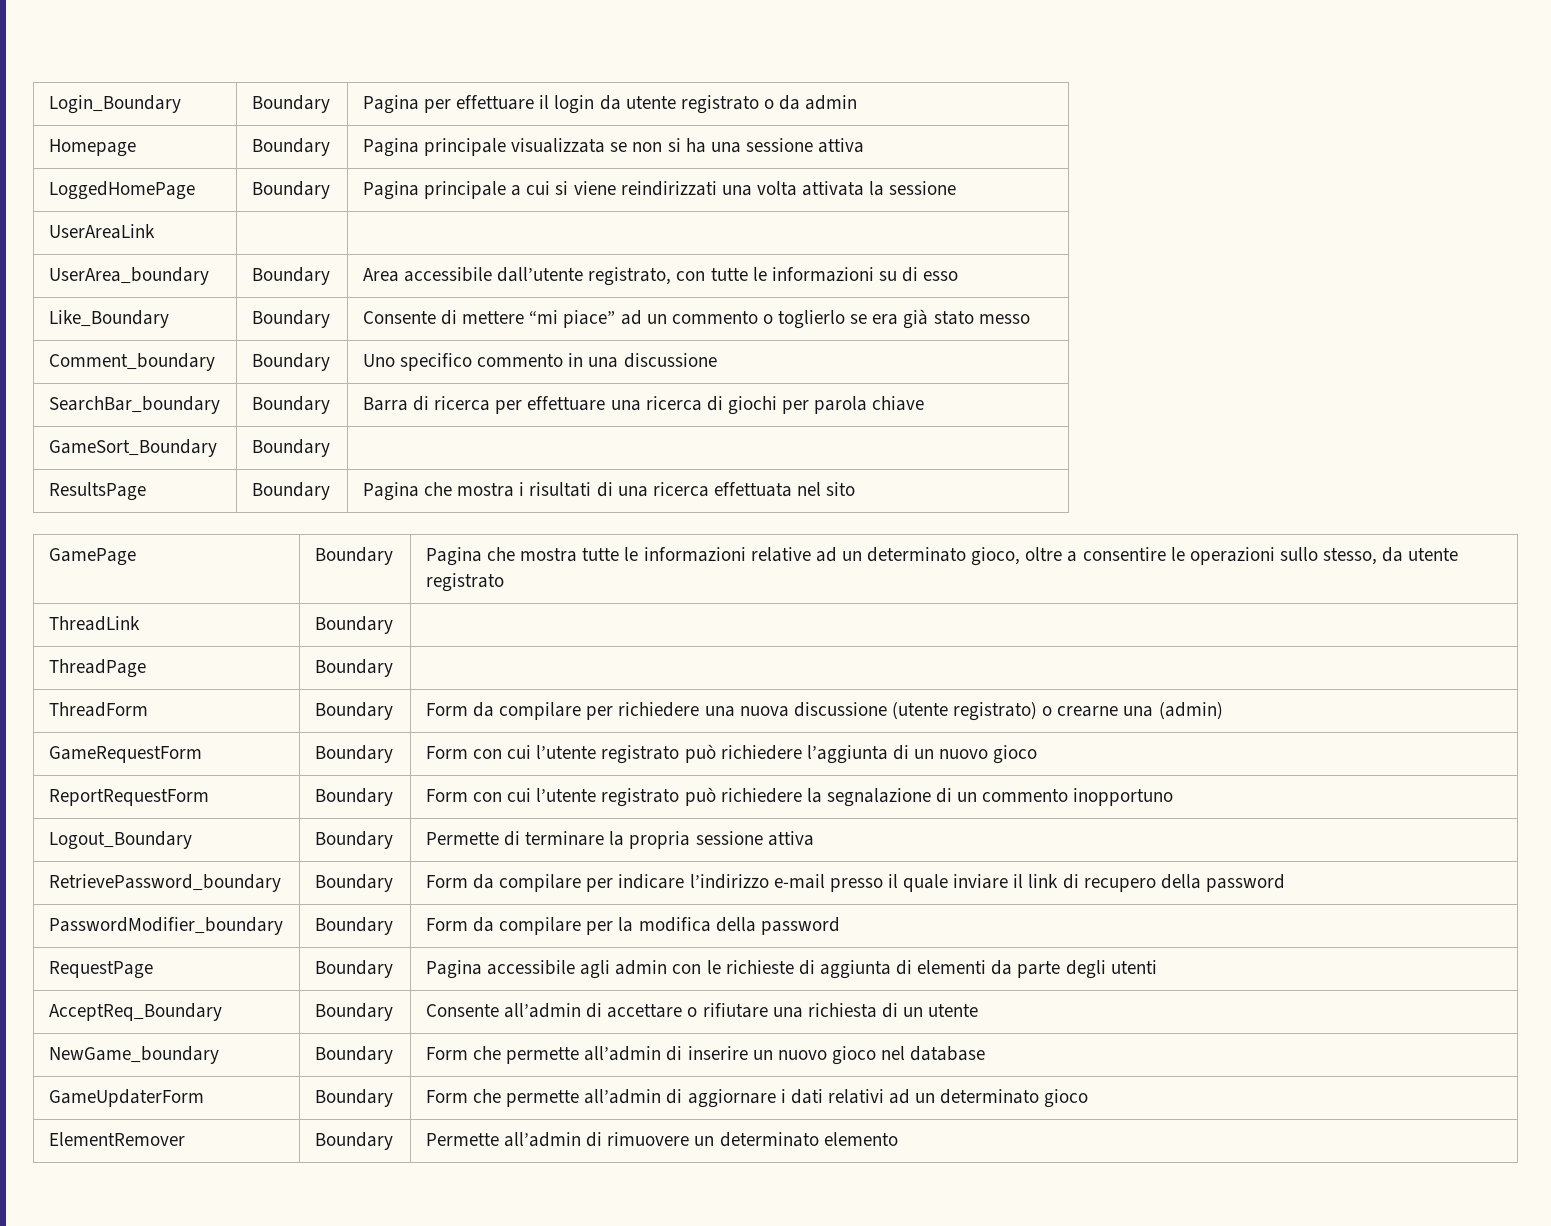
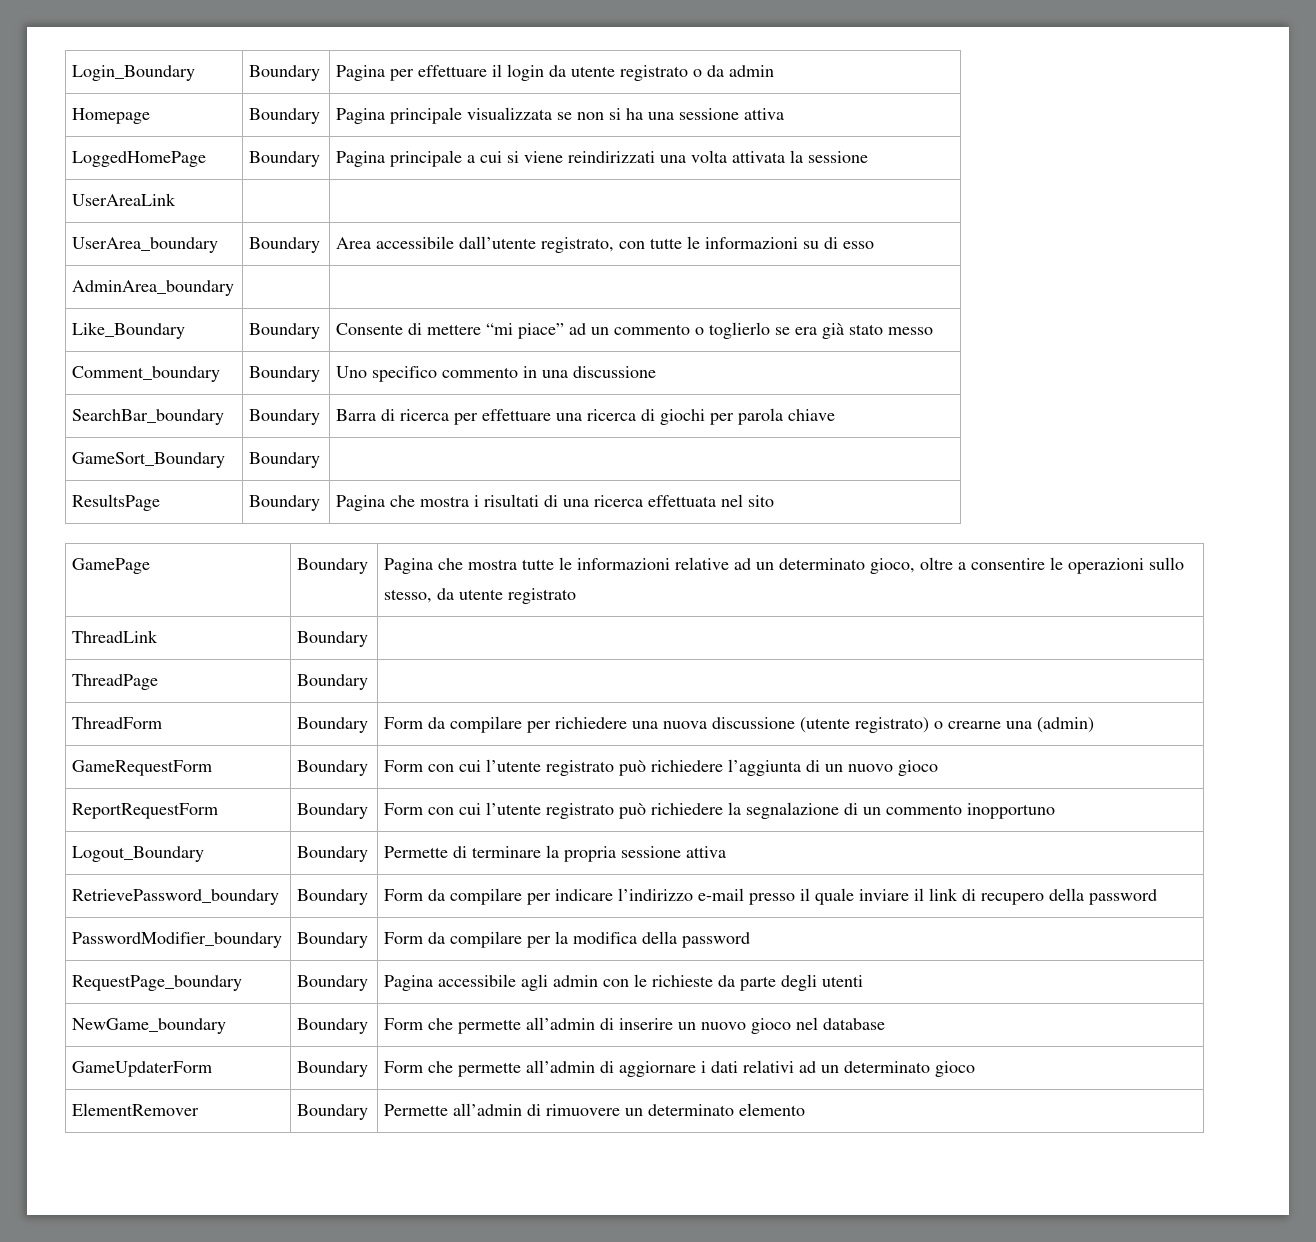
+ AdminArea_boundary | |
- RequestPage | Boundary | Pagina accessibile agli admin con le richieste di aggiunta di elementi da parte degli utenti
+ RequestPage_boundary | Boundary | Pagina accessibile agli admin con le richieste da parte degli utenti
- AcceptReq_Boundary | Boundary | Consente all’admin di accettare o rifiutare una richiesta di un utente

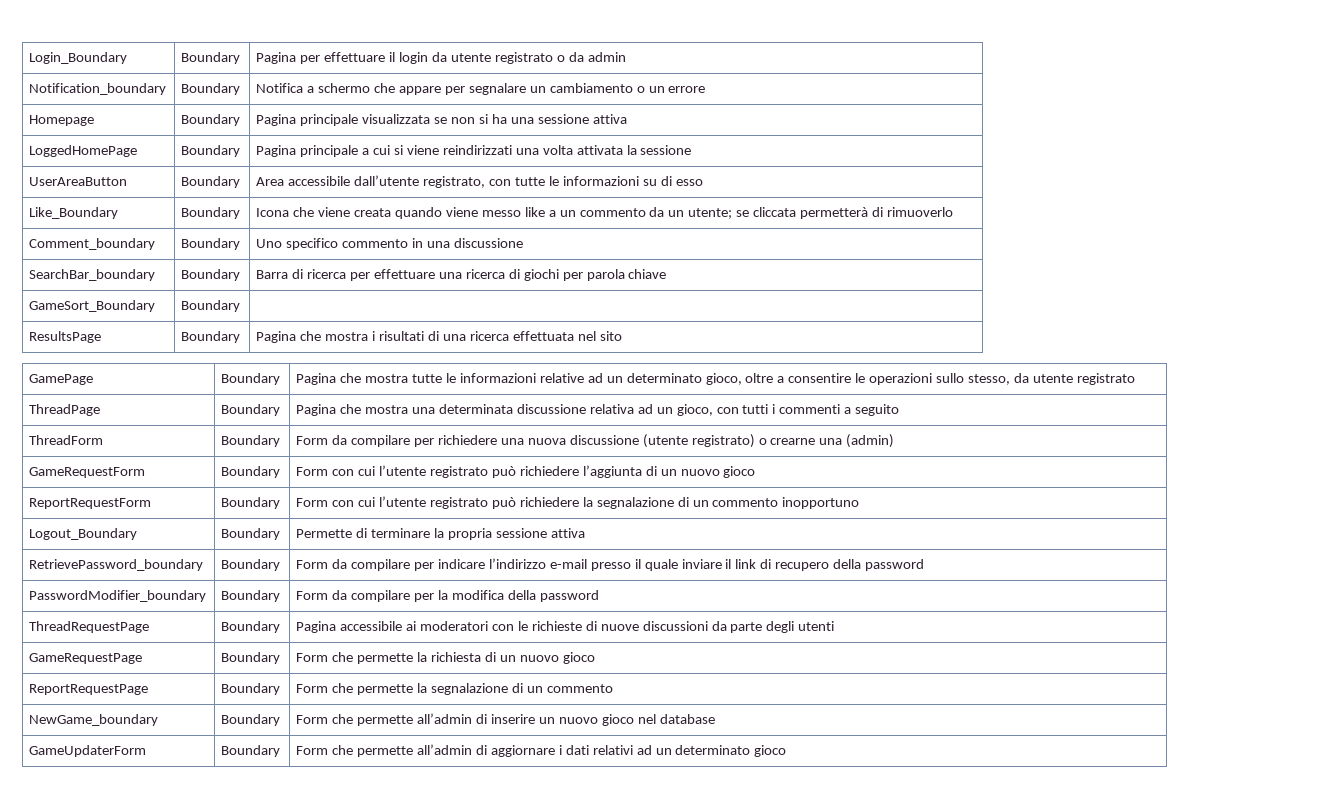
+ Notification_boundary | Boundary | Notifica a schermo che appare per segnalare un cambiamento o un errore
- UserAreaLink | |
- UserArea_boundary | Boundary | Area accessibile dall’utente registrato, con tutte le informazioni su di esso
+ UserAreaButton | Boundary | Area accessibile dall’utente registrato, con tutte le informazioni su di esso
- AdminArea_boundary | |
- Like_Boundary | Boundary | Consente di mettere “mi piace” ad un commento o toglierlo se era già stato messo
+ Like_Boundary | Boundary | Icona che viene creata quando viene messo like a un commento da un utente; se cliccata permetterà di rimuoverlo
- ThreadLink | Boundary |
- ThreadPage | Boundary |
+ ThreadPage | Boundary | Pagina che mostra una determinata discussione relativa ad un gioco, con tutti i commenti a seguito
- RequestPage_boundary | Boundary | Pagina accessibile agli admin con le richieste da parte degli utenti
+ ThreadRequestPage | Boundary | Pagina accessibile ai moderatori con le richieste di nuove discussioni da parte degli utenti
+ GameRequestPage | Boundary | Form che permette la richiesta di un nuovo gioco
+ ReportRequestPage | Boundary | Form che permette la segnalazione di un commento
- ElementRemover | Boundary | Permette all’admin di rimuovere un determinato elemento

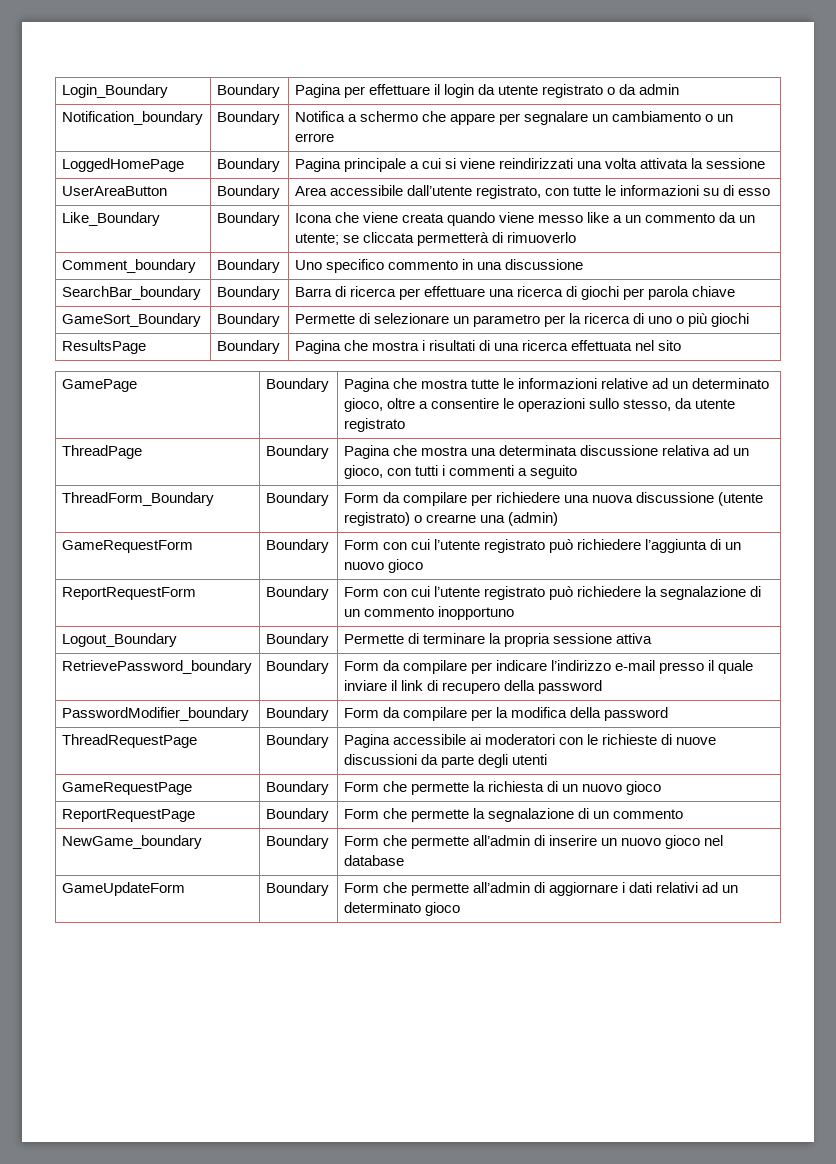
- Homepage | Boundary | Pagina principale visualizzata se non si ha una sessione attiva
- GameSort_Boundary | Boundary |
+ GameSort_Boundary | Boundary | Permette di selezionare un parametro per la ricerca di uno o più giochi
- ThreadForm | Boundary | Form da compilare per richiedere una nuova discussione (utente registrato) o crearne una (admin)
+ ThreadForm_Boundary | Boundary | Form da compilare per richiedere una nuova discussione (utente registrato) o crearne una (admin)
- GameUpdaterForm | Boundary | Form che permette all’admin di aggiornare i dati relativi ad un determinato gioco
+ GameUpdateForm | Boundary | Form che permette all’admin di aggiornare i dati relativi ad un determinato gioco

